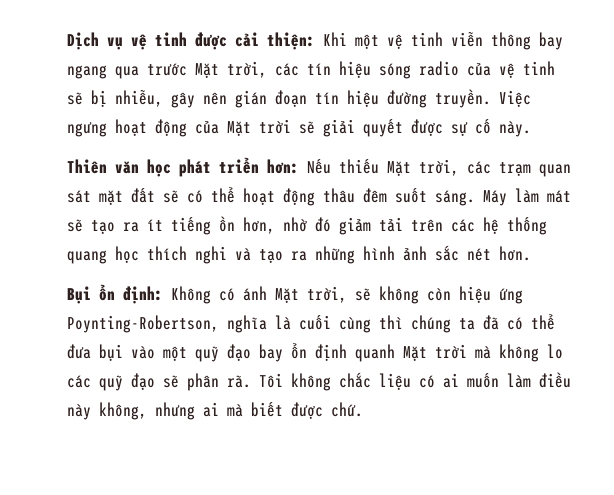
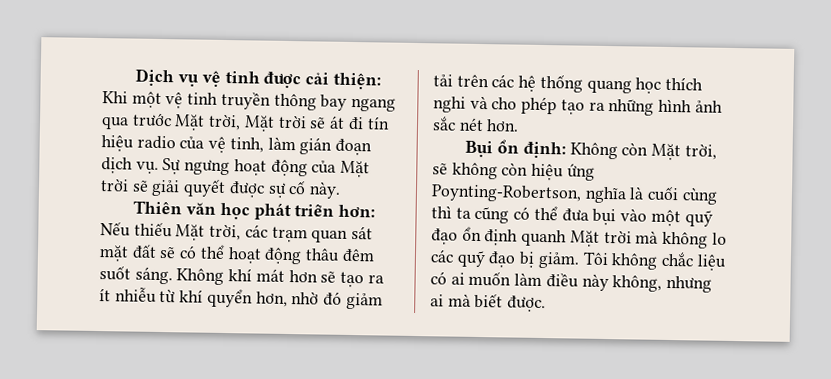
- Dịch vụ vệ tinh được cải thiện: Khi một vệ tinh viễn thông bay ngang qua trước Mặt trời, các tín hiệu sóng radio của vệ tinh sẽ bị nhiễu, gây nên gián đoạn tín hiệu đường truyền. Việc ngưng hoạt động của Mặt trời sẽ giải quyết được sự cố này.
+ Dịch vụ vệ tinh được cải thiện: Khi một vệ tinh truyền thông bay ngang qua trước Mặt trời, Mặt trời sẽ át đi tín hiệu radio của vệ tinh, làm gián đoạn dịch vụ. Sự ngưng hoạt động của Mặt trời sẽ giải quyết được sự cố này.
- Máy làm mát sẽ tạo ra ít tiếng ồn hơn, nhờ đó giảm tải trên các hệ thống quang học thích nghi và tạo ra những hình ảnh sắc nét hơn.
+ Không khí mát hơn sẽ tạo ra ít nhiễu từ khí quyển hơn, nhờ đó giảm tải trên các hệ thống quang học thích nghi và cho phép tạo ra những hình ảnh sắc nét hơn.
- Bụi ổn định: Không có ánh Mặt trời, sẽ không còn hiệu ứng Poynting-Robertson, nghĩa là cuối cùng thì chúng ta đã có thể đưa bụi vào một quỹ đạo bay ổn định quanh Mặt trời mà không lo các quỹ đạo sẽ phân rã.
+ Bụi ổn định: Không còn Mặt trời, sẽ không còn hiệu ứng Poynting-Robertson, nghĩa là cuối cùng thì ta cũng có thể đưa bụi vào một quỹ đạo ổn định quanh Mặt trời mà không lo các quỹ đạo bị giảm.
- Tôi không chắc liệu có ai muốn làm điều này không, nhưng ai mà biết được chứ.
+ Tôi không chắc liệu có ai muốn làm điều này không, nhưng ai mà biết được.

